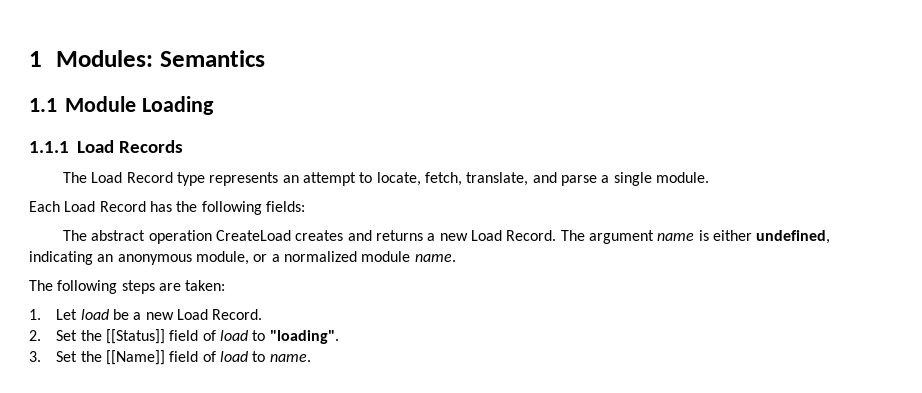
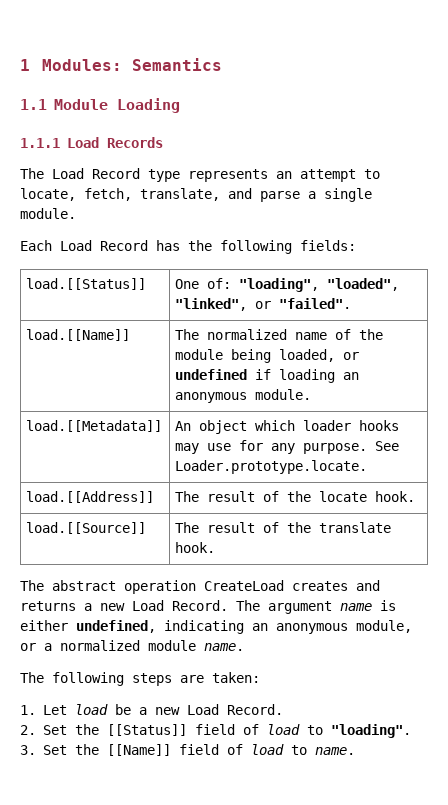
+ load.[[Status]] | One of: "loading", "loaded", "linked", or "failed".
+ load.[[Name]] | The normalized name of the module being loaded, or undefined if loading an anonymous module.
+ load.[[Metadata]] | An object which loader hooks may use for any purpose. See Loader.prototype.locate.
+ load.[[Address]] | The result of the locate hook.
+ load.[[Source]] | The result of the translate hook.

